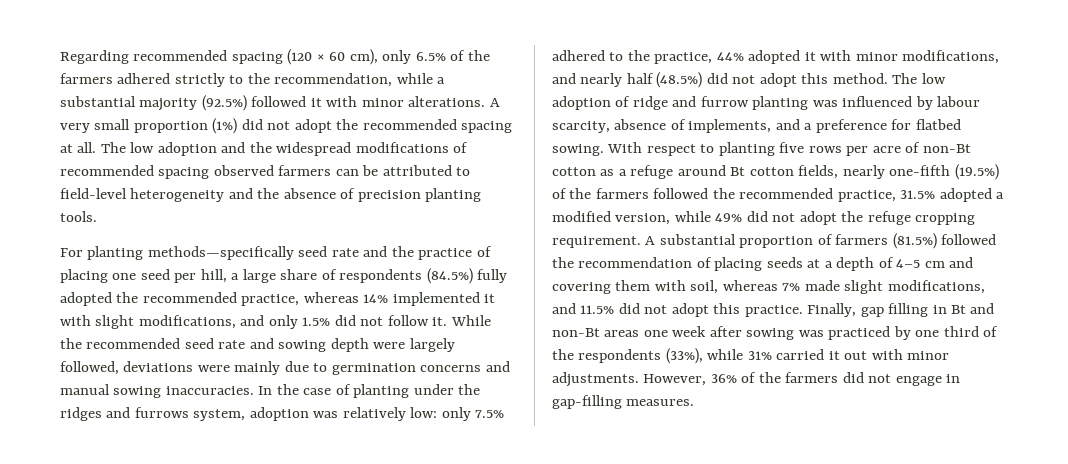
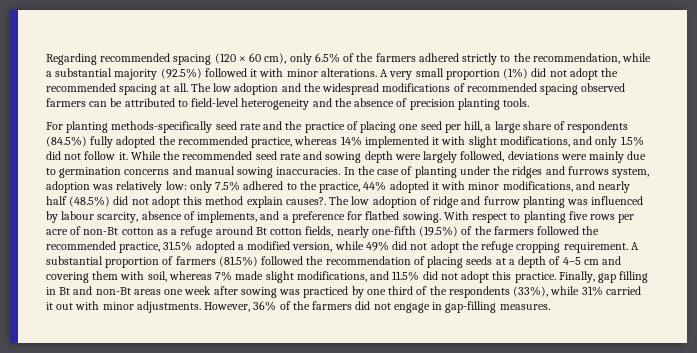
- For planting methods—specifically seed rate and the practice of placing one seed per hill, a large share of respondents (84.5%) fully adopted the recommended practice, whereas 14% implemented it with slight modifications, and only 1.5% did not follow it.
+ For planting methods-specifically seed rate and the practice of placing one seed per hill, a large share of respondents (84.5%) fully adopted the recommended practice, whereas 14% implemented it with slight modifications, and only 1.5% did not follow it.
- In the case of planting under the ridges and furrows system, adoption was relatively low: only 7.5% adhered to the practice, 44% adopted it with minor modifications, and nearly half (48.5%) did not adopt this method.
+ In the case of planting under the ridges and furrows system, adoption was relatively low: only 7.5% adhered to the practice, 44% adopted it with minor modifications, and nearly half (48.5%) did not adopt this method explain causes?.

